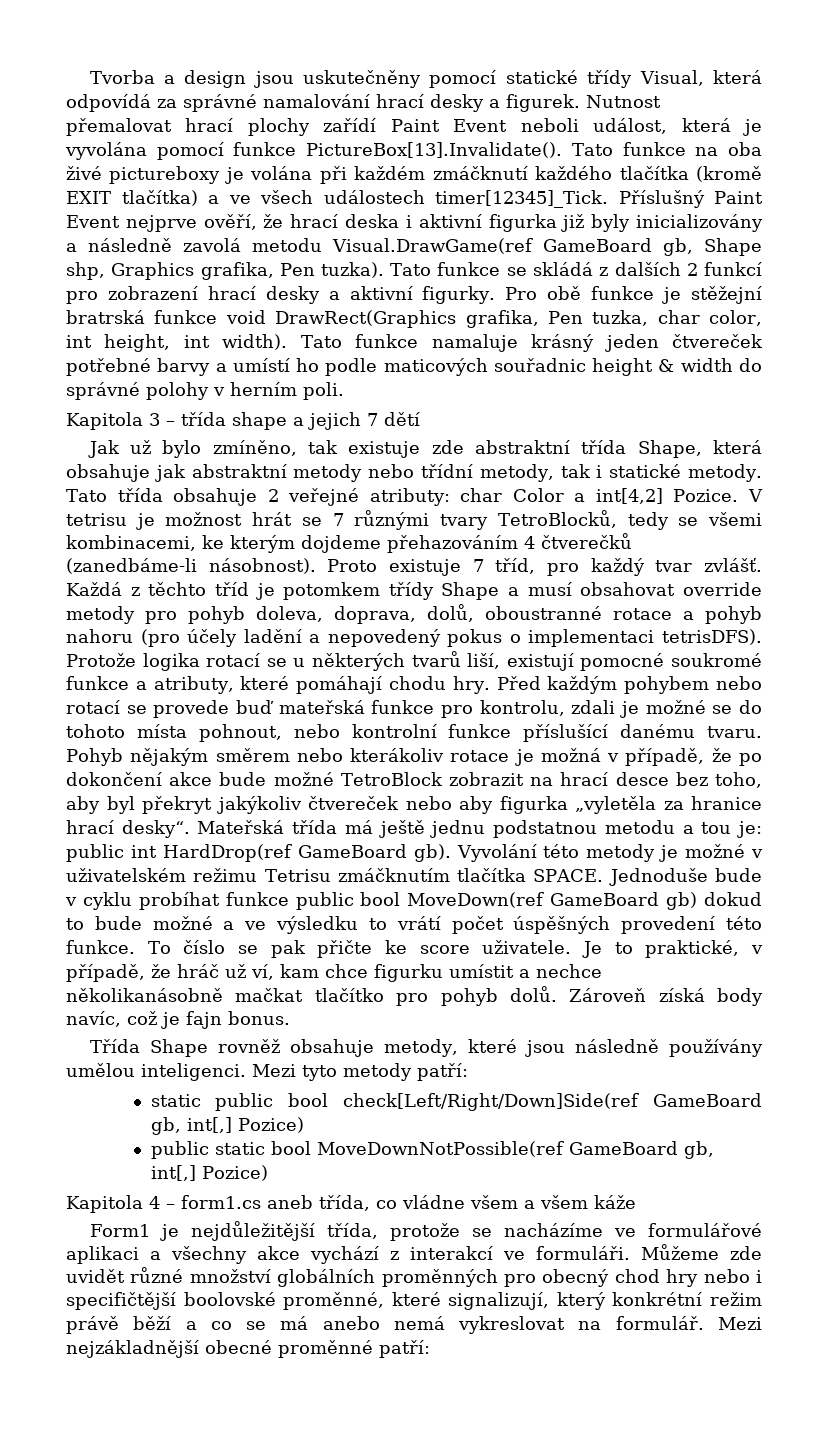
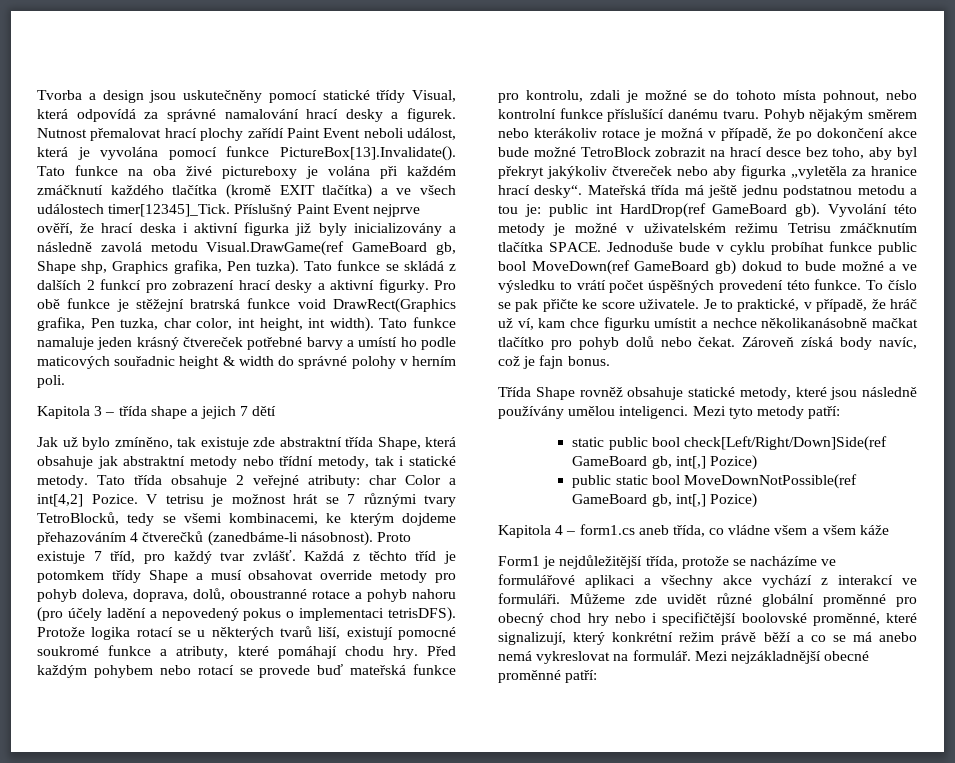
- Tato funkce namaluje krásný jeden čtvereček potřebné barvy a umístí ho podle maticových souřadnic height & width do správné polohy v herním poli.
+ Tato funkce namaluje jeden krásný čtvereček potřebné barvy a umístí ho podle maticových souřadnic height & width do správné polohy v herním poli.
- Je to praktické, v případě, že hráč už ví, kam chce figurku umístit a nechce několikanásobně mačkat tlačítko pro pohyb dolů.
+ Je to praktické, v případě, že hráč už ví, kam chce figurku umístit a nechce několikanásobně mačkat tlačítko pro pohyb dolů nebo čekat.
- Třída Shape rovněž obsahuje metody, které jsou následně používány umělou inteligenci.
+ Třída Shape rovněž obsahuje statické metody, které jsou následně používány umělou inteligenci.
- Můžeme zde uvidět různé množství globálních proměnných pro obecný chod hry nebo i specifičtější boolovské proměnné, které signalizují, který konkrétní režim právě běží a co se má anebo nemá vykreslovat na formulář.
+ Můžeme zde uvidět různé globální proměnné pro obecný chod hry nebo i specifičtější boolovské proměnné, které signalizují, který konkrétní režim právě běží a co se má anebo nemá vykreslovat na formulář.

